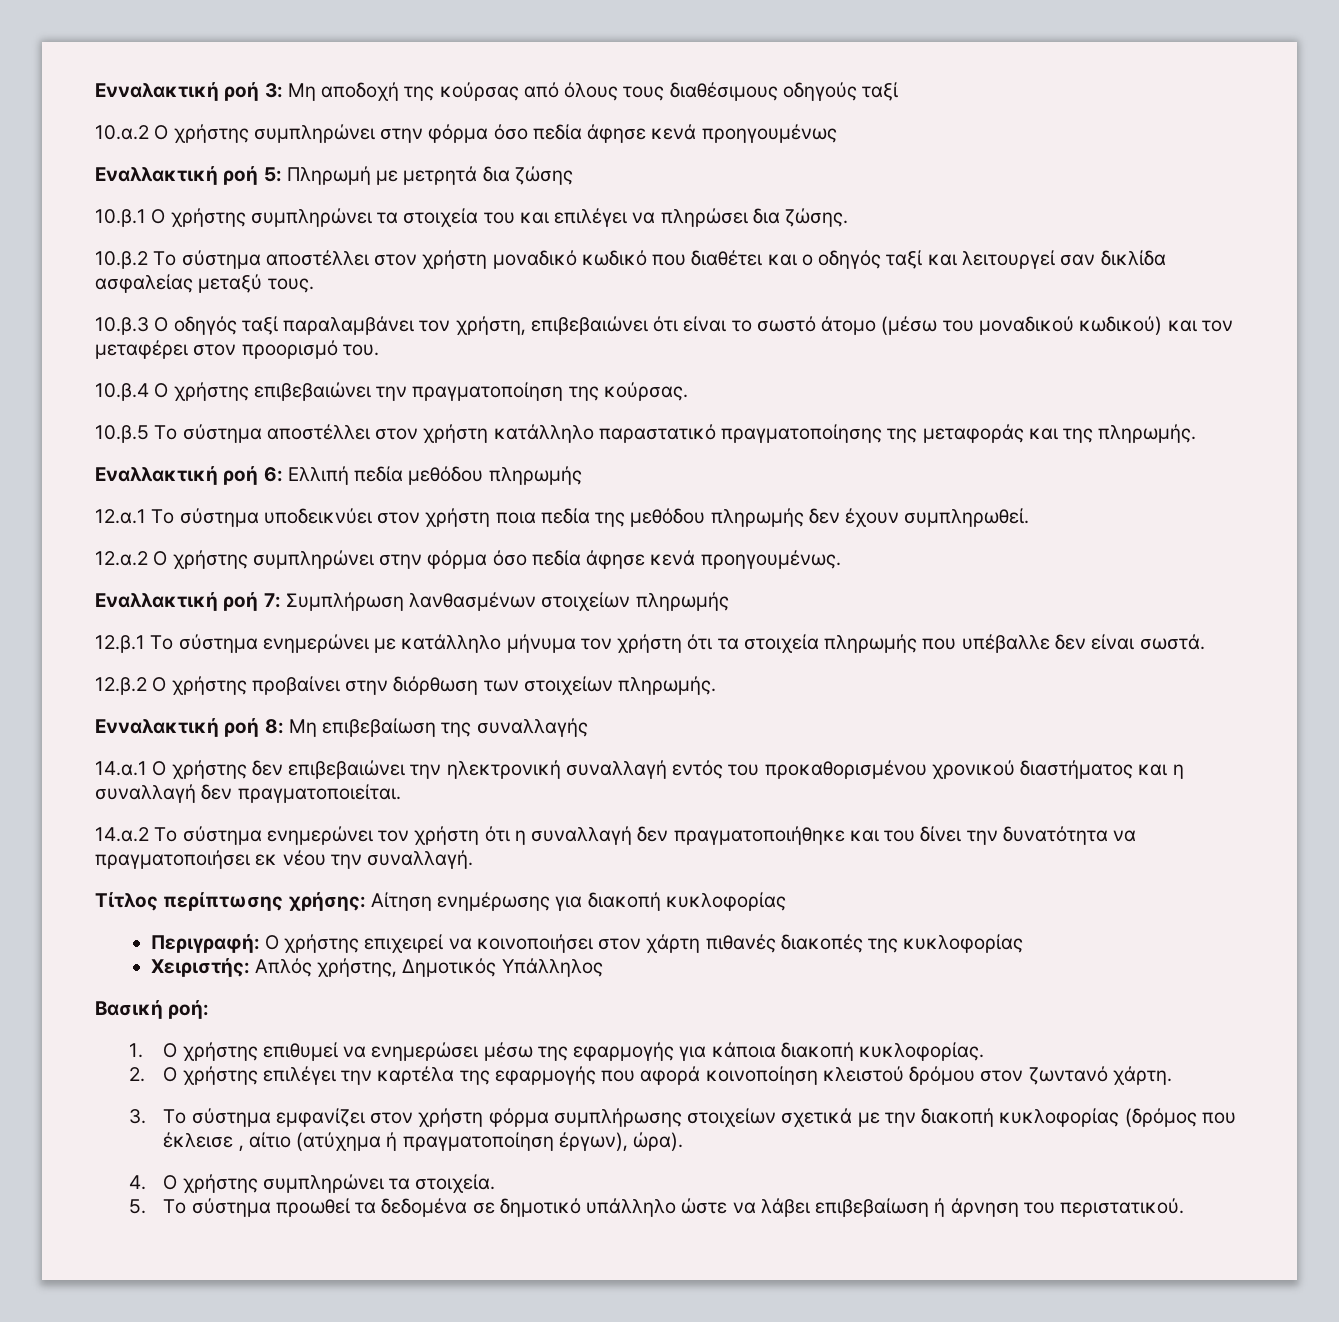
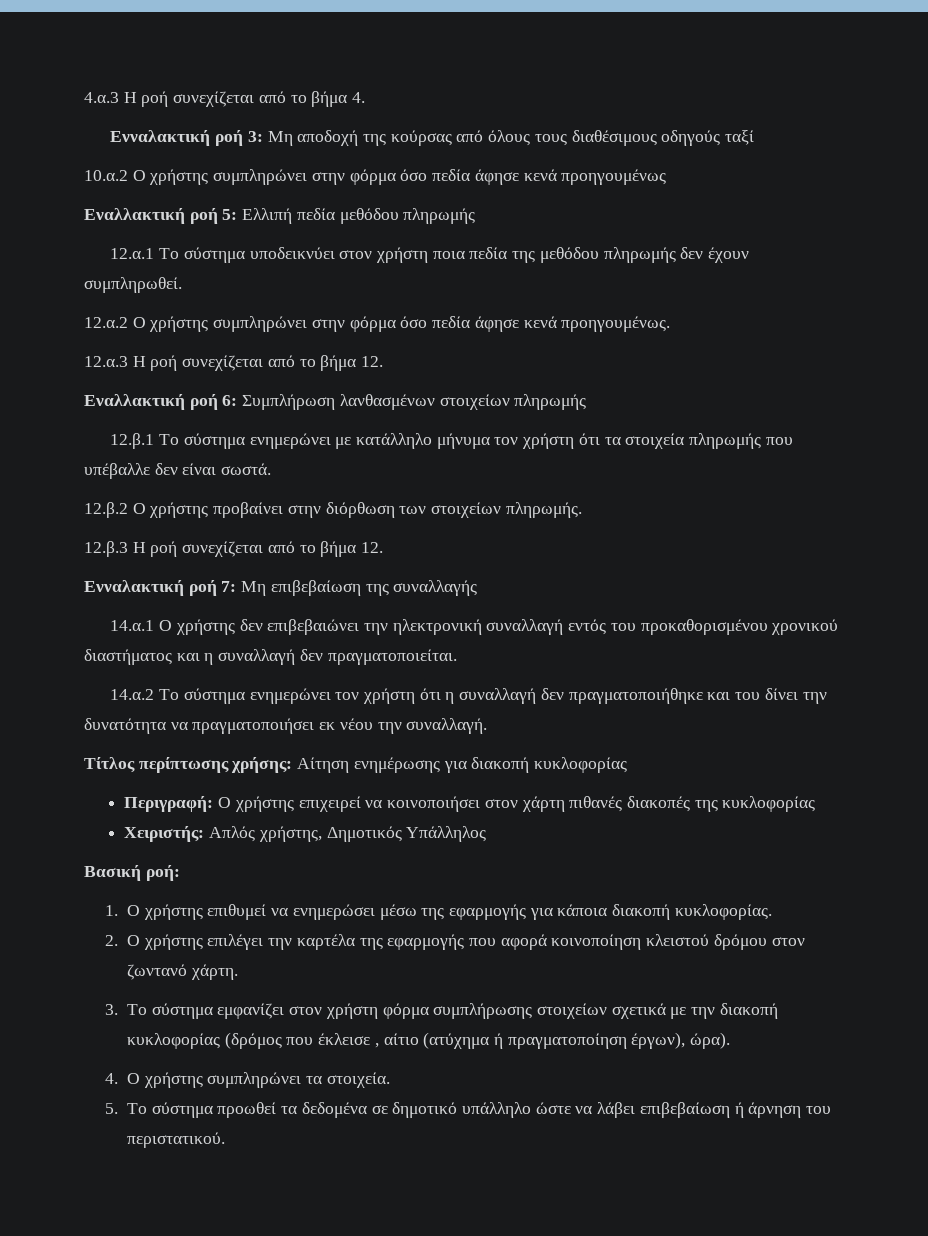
+ 4.α.3 Η ροή συνεχίζεται από το βήμα 4.
- Εναλλακτική ροή 5: Πληρωμή με μετρητά δια ζώσης
- 10.β.1 Ο χρήστης συμπληρώνει τα στοιχεία του και επιλέγει να πληρώσει δια ζώσης.
- 10.β.2 Το σύστημα αποστέλλει στον χρήστη μοναδικό κωδικό που διαθέτει και ο οδηγός ταξί και λειτουργεί σαν δικλίδα ασφαλείας μεταξύ τους.
- 10.β.3 Ο οδηγός ταξί παραλαμβάνει τον χρήστη, επιβεβαιώνει ότι είναι το σωστό άτομο (μέσω του μοναδικού κωδικού) και τον μεταφέρει στον προορισμό του.
- 10.β.4 Ο χρήστης επιβεβαιώνει την πραγματοποίηση της κούρσας.
- 10.β.5 Το σύστημα αποστέλλει στον χρήστη κατάλληλο παραστατικό πραγματοποίησης της μεταφοράς και της πληρωμής.
- Εναλλακτική ροή 6: Ελλιπή πεδία μεθόδου πληρωμής
+ Εναλλακτική ροή 5: Ελλιπή πεδία μεθόδου πληρωμής
- Εναλλακτική ροή 7: Συμπλήρωση λανθασμένων στοιχείων πληρωμής
+ 12.α.3 Η ροή συνεχίζεται από το βήμα 12.
+ Εναλλακτική ροή 6: Συμπλήρωση λανθασμένων στοιχείων πληρωμής
- Ενναλακτική ροή 8: Μη επιβεβαίωση της συναλλαγής
+ 12.β.3 Η ροή συνεχίζεται από το βήμα 12.
+ Ενναλακτική ροή 7: Μη επιβεβαίωση της συναλλαγής

